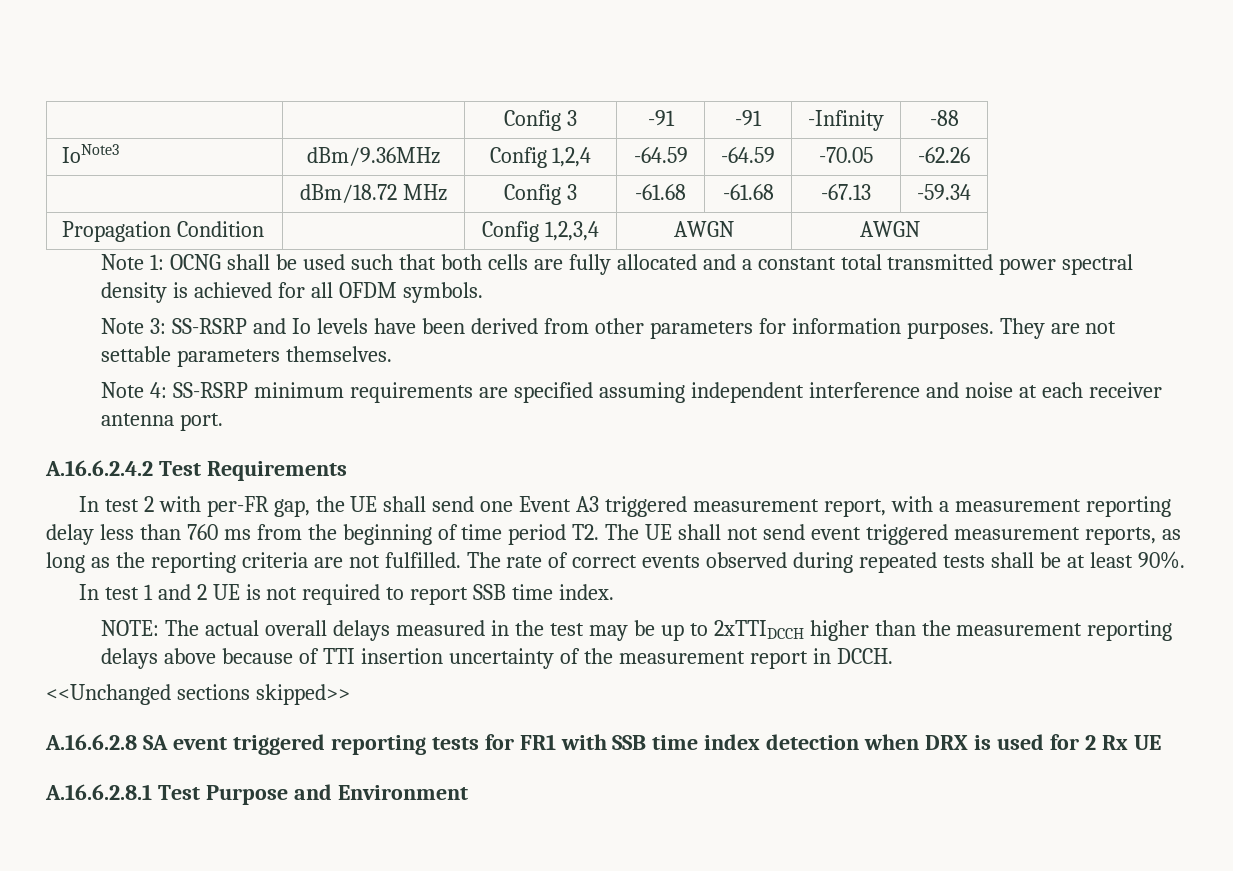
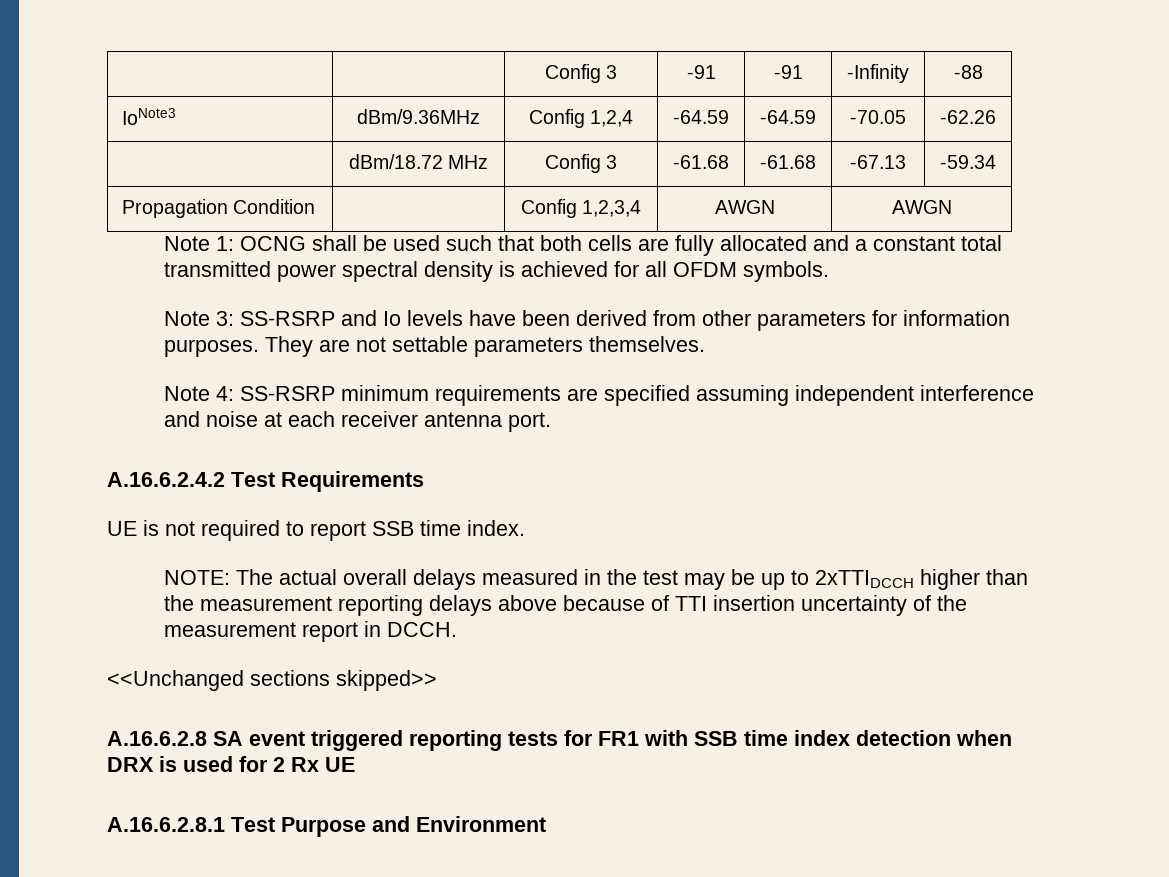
- In test 2 with per-FR gap, the UE shall send one Event A3 triggered measurement report, with a measurement reporting delay less than 760 ms from the beginning of time period T2. The UE shall not send event triggered measurement reports, as long as the reporting criteria are not fulfilled. The rate of correct events observed during repeated tests shall be at least 90%.
- In test 1 and 2 UE is not required to report SSB time index.
+ UE is not required to report SSB time index.

